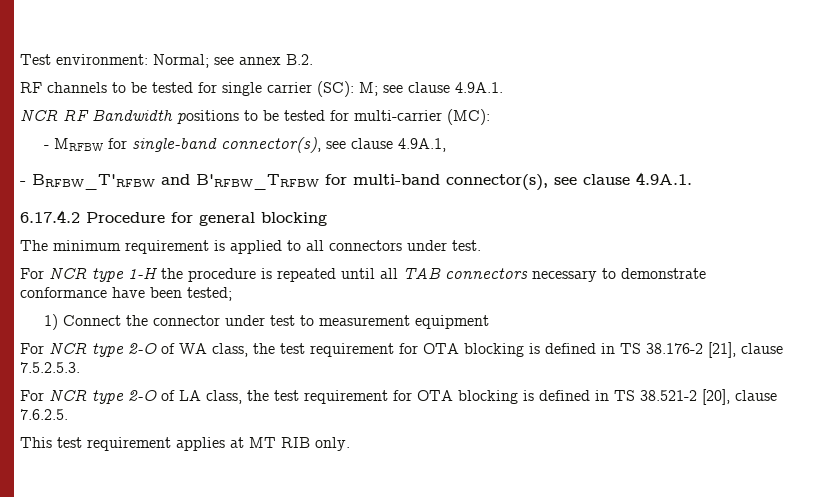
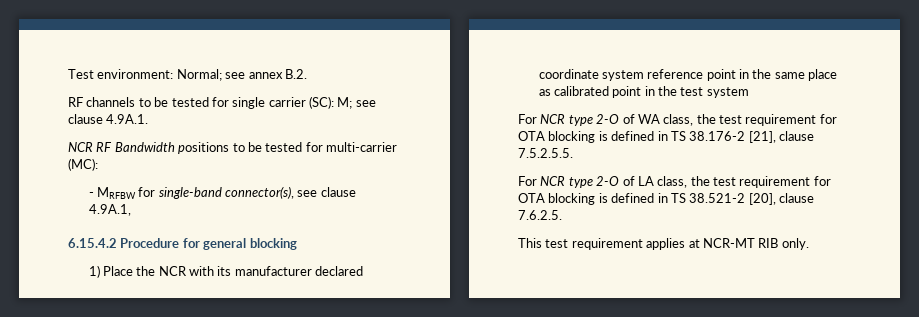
- - BRFBW_T'RFBW and B'RFBW_TRFBW for multi-band connector(s), see clause 4.9A.1.
- 6.17.4.2 Procedure for general blocking
- The minimum requirement is applied to all connectors under test.
- For NCR type 1-H the procedure is repeated until all TAB connectors necessary to demonstrate conformance have been tested;
- 1) Connect the connector under test to measurement equipment
+ 6.15.4.2 Procedure for general blocking
+ 1) Place the NCR with its manufacturer declared coordinate system reference point in the same place as calibrated point in the test system
- For NCR type 2-O of WA class, the test requirement for OTA blocking is defined in TS 38.176-2 [21], clause 7.5.2.5.3.
+ For NCR type 2-O of WA class, the test requirement for OTA blocking is defined in TS 38.176-2 [21], clause 7.5.2.5.5.
- This test requirement applies at MT RIB only.
+ This test requirement applies at NCR-MT RIB only.

